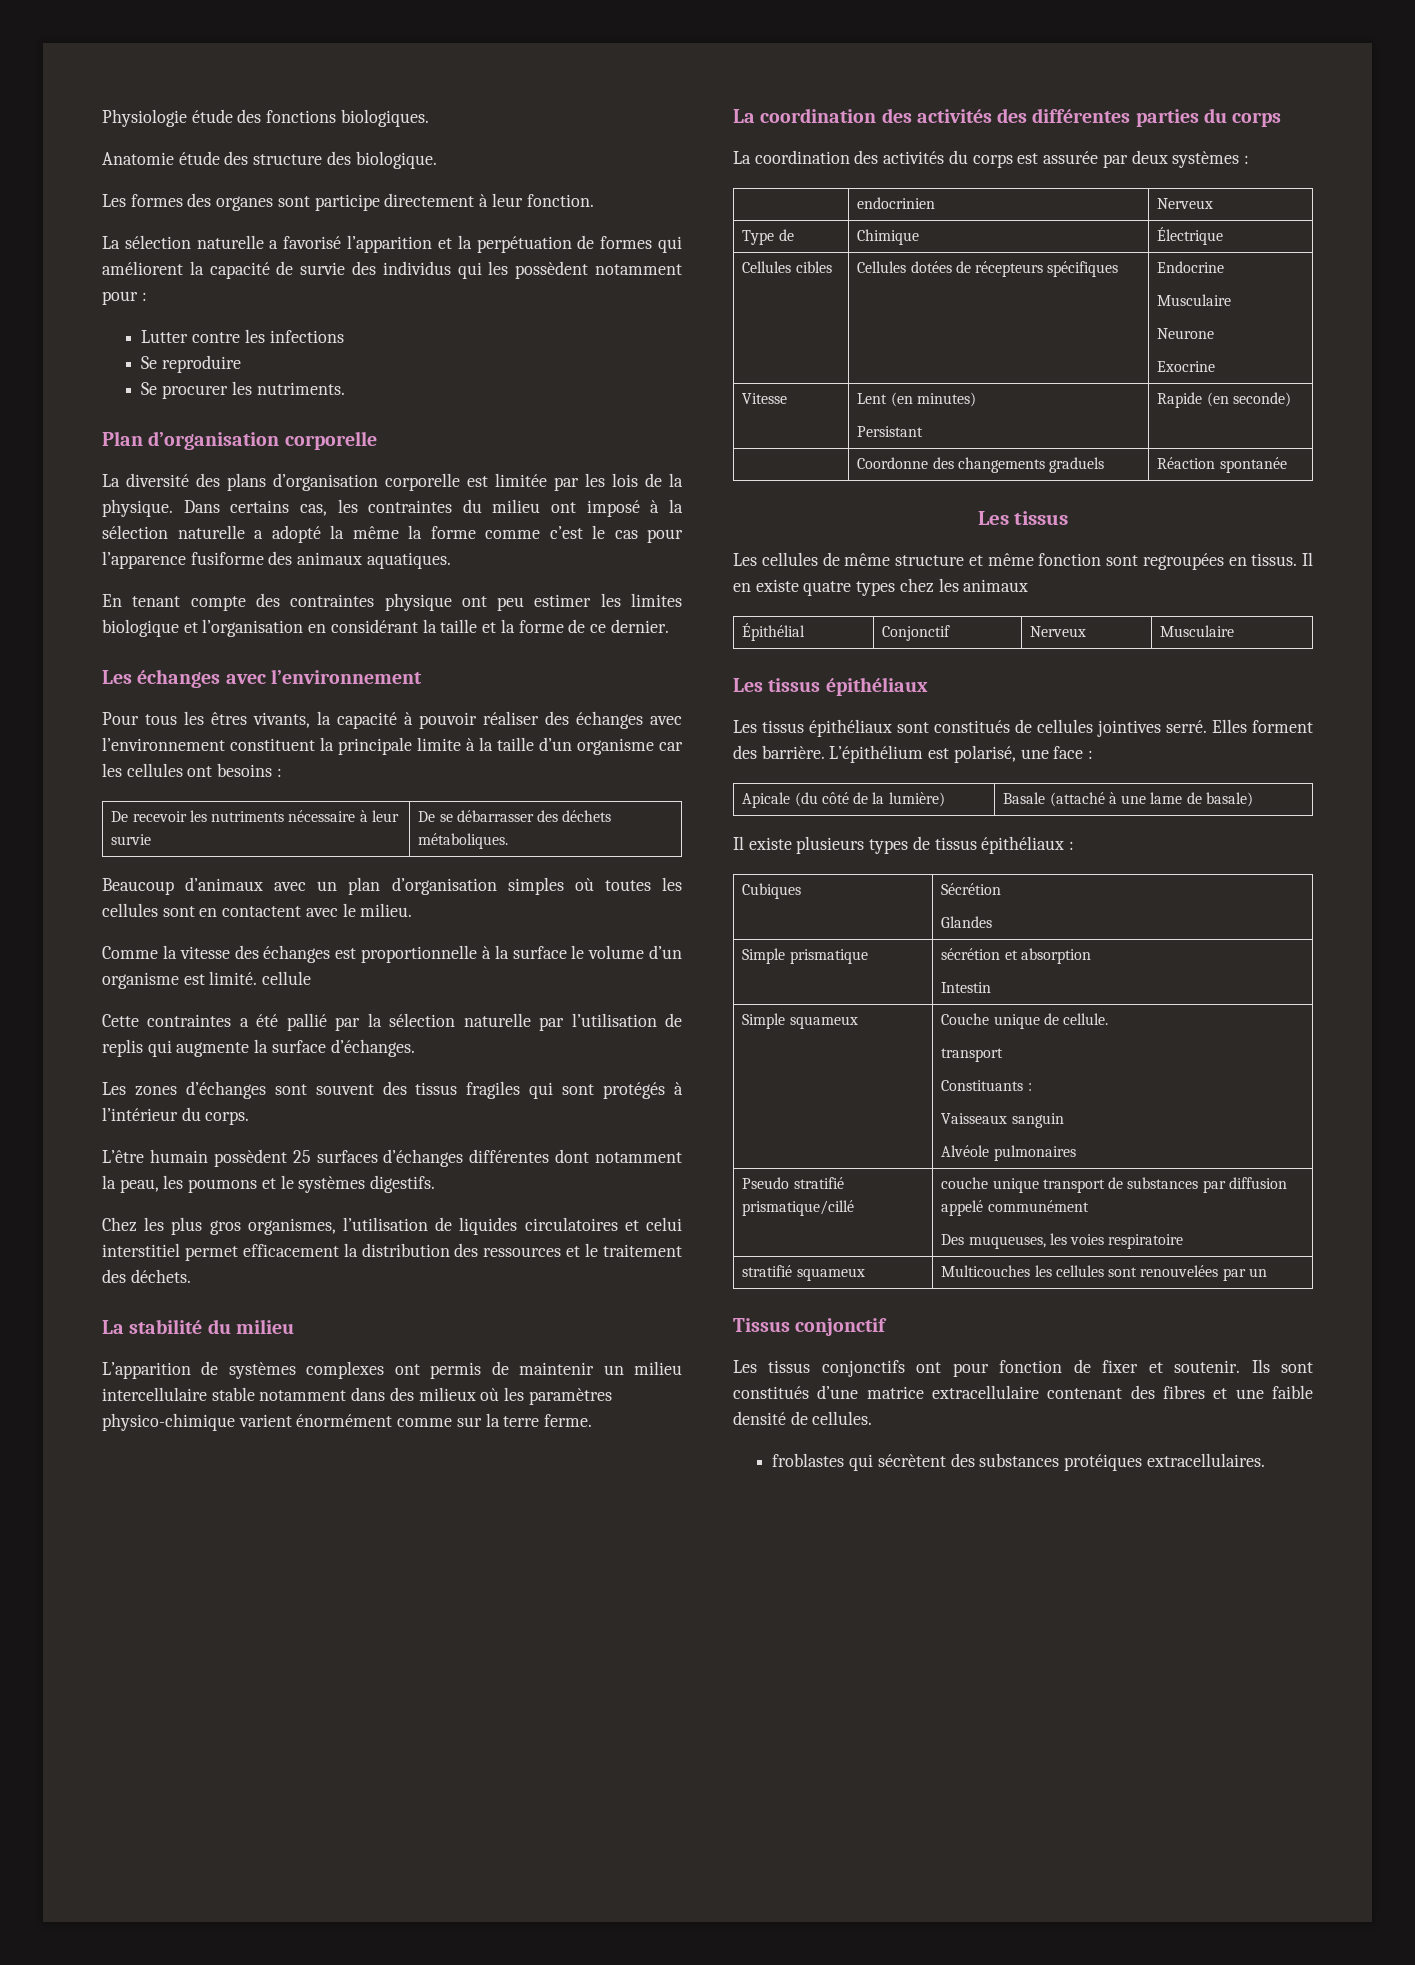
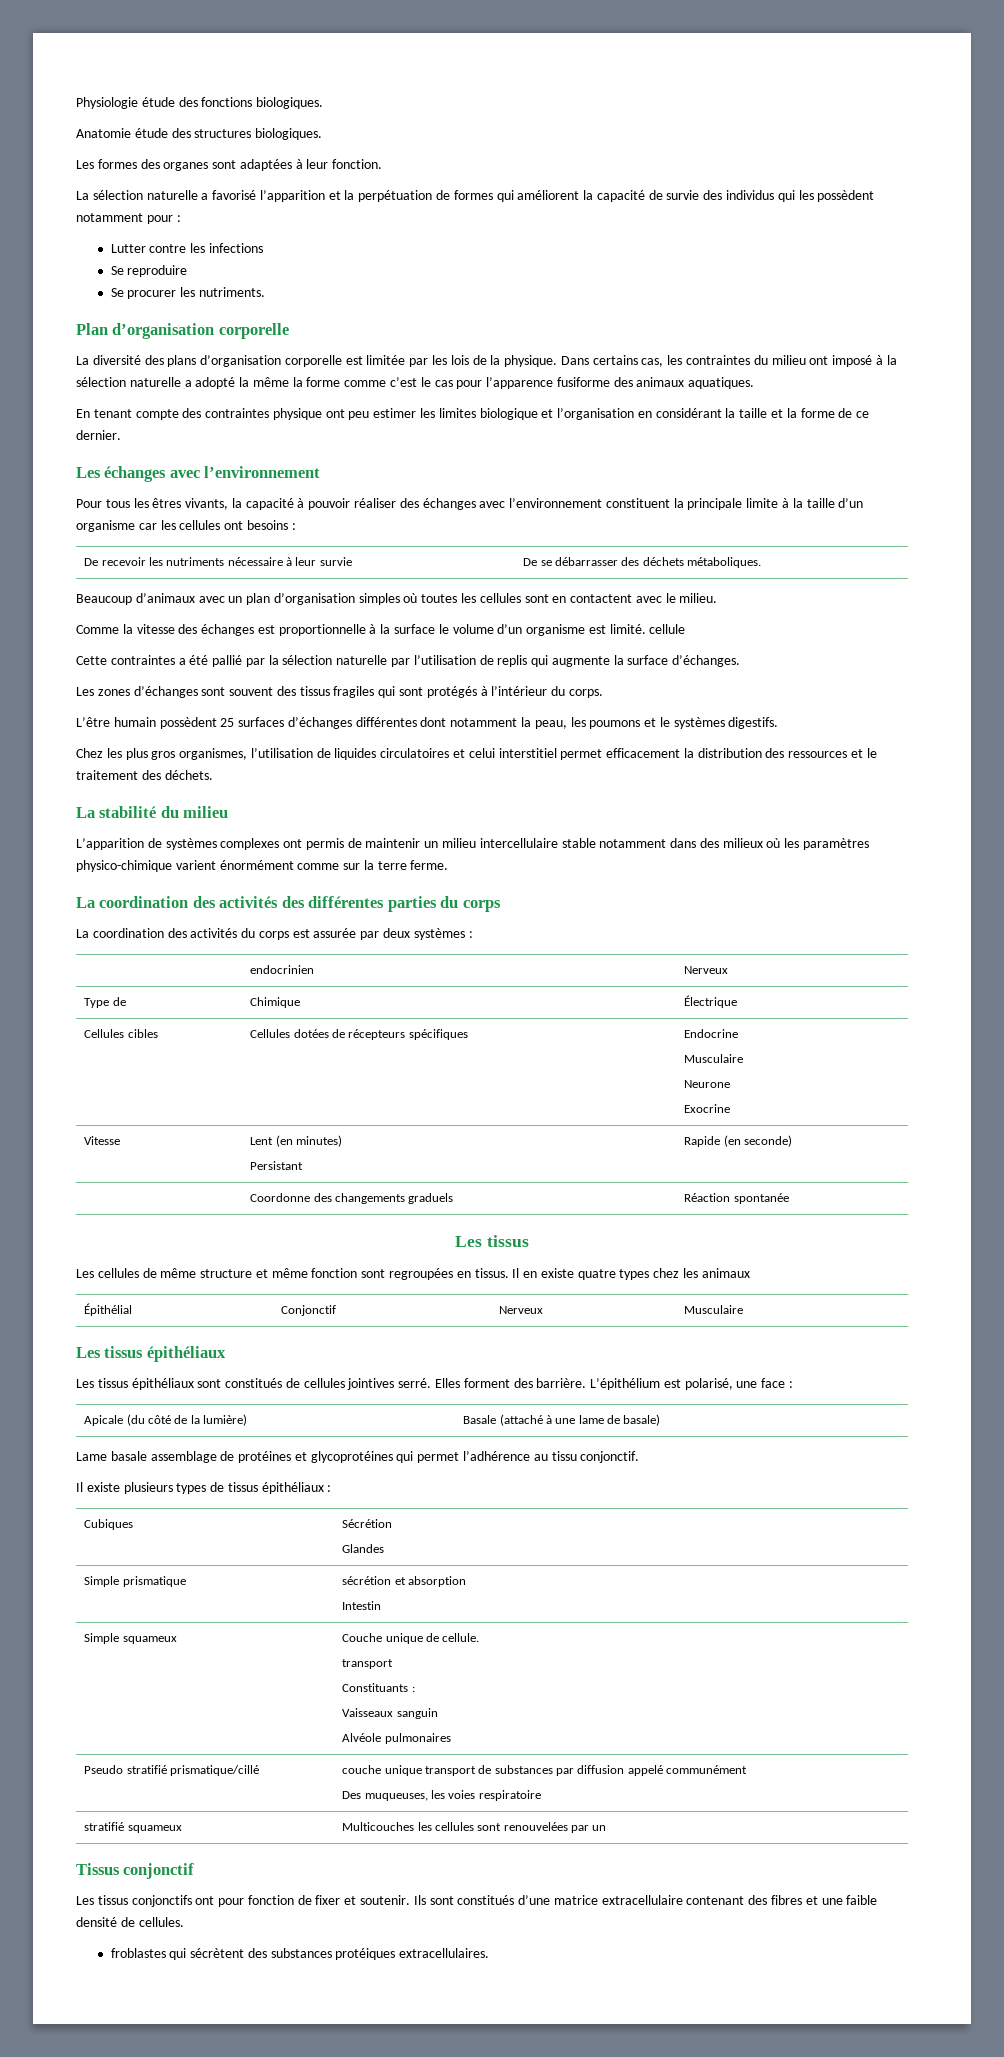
- Anatomie étude des structure des biologique.
+ Anatomie étude des structures biologiques.
- Les formes des organes sont participe directement à leur fonction.
+ Les formes des organes sont adaptées à leur fonction.
+ Lame basale assemblage de protéines et glycoprotéines qui permet l’adhérence au tissu conjonctif.

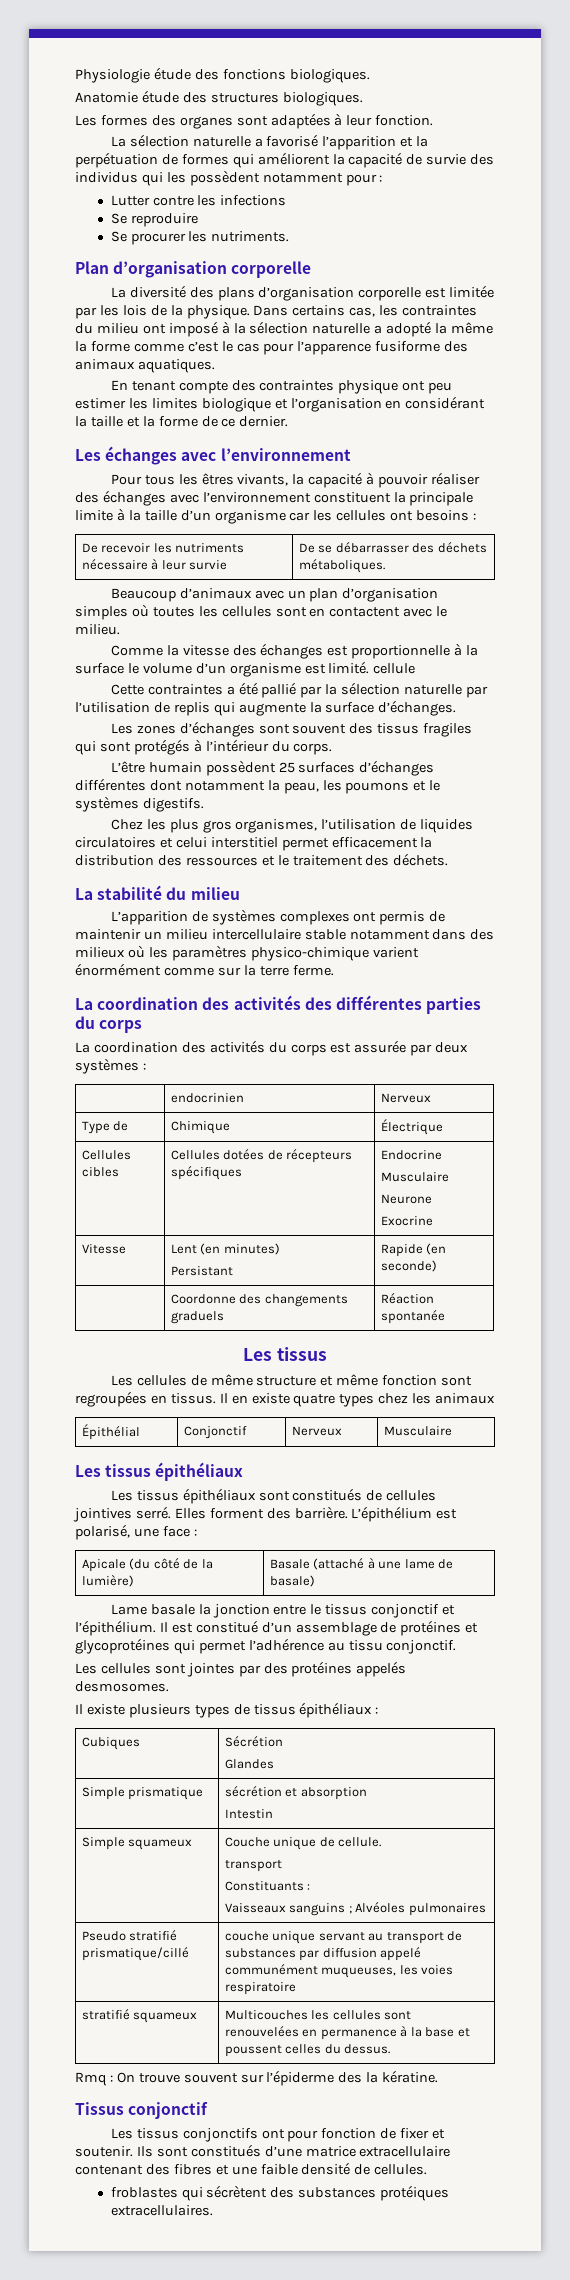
- Lame basale assemblage de protéines et glycoprotéines qui permet l’adhérence au tissu conjonctif.
+ Lame basale la jonction entre le tissus conjonctif et l’épithélium. Il est constitué d’un assemblage de protéines et glycoprotéines qui permet l’adhérence au tissu conjonctif.
+ Les cellules sont jointes par des protéines appelés desmosomes.
  Simple squameux | Couche unique de cellule.
  transport
  Constituants :
- Vaisseaux sanguin
- Alvéole pulmonaires
+ Vaisseaux sanguins ; Alvéoles pulmonaires
- Pseudo stratifié prismatique/cillé | couche unique transport de substances par diffusion appelé communément
- Des muqueuses, les voies respiratoire
+ Pseudo stratifié prismatique/cillé | couche unique servant au transport de substances par diffusion appelé communément muqueuses, les voies respiratoire
- stratifié squameux | Multicouches les cellules sont renouvelées par un
+ stratifié squameux | Multicouches les cellules sont renouvelées en permanence à la base et poussent celles du dessus.
+ Rmq : On trouve souvent sur l’épiderme des la kératine.

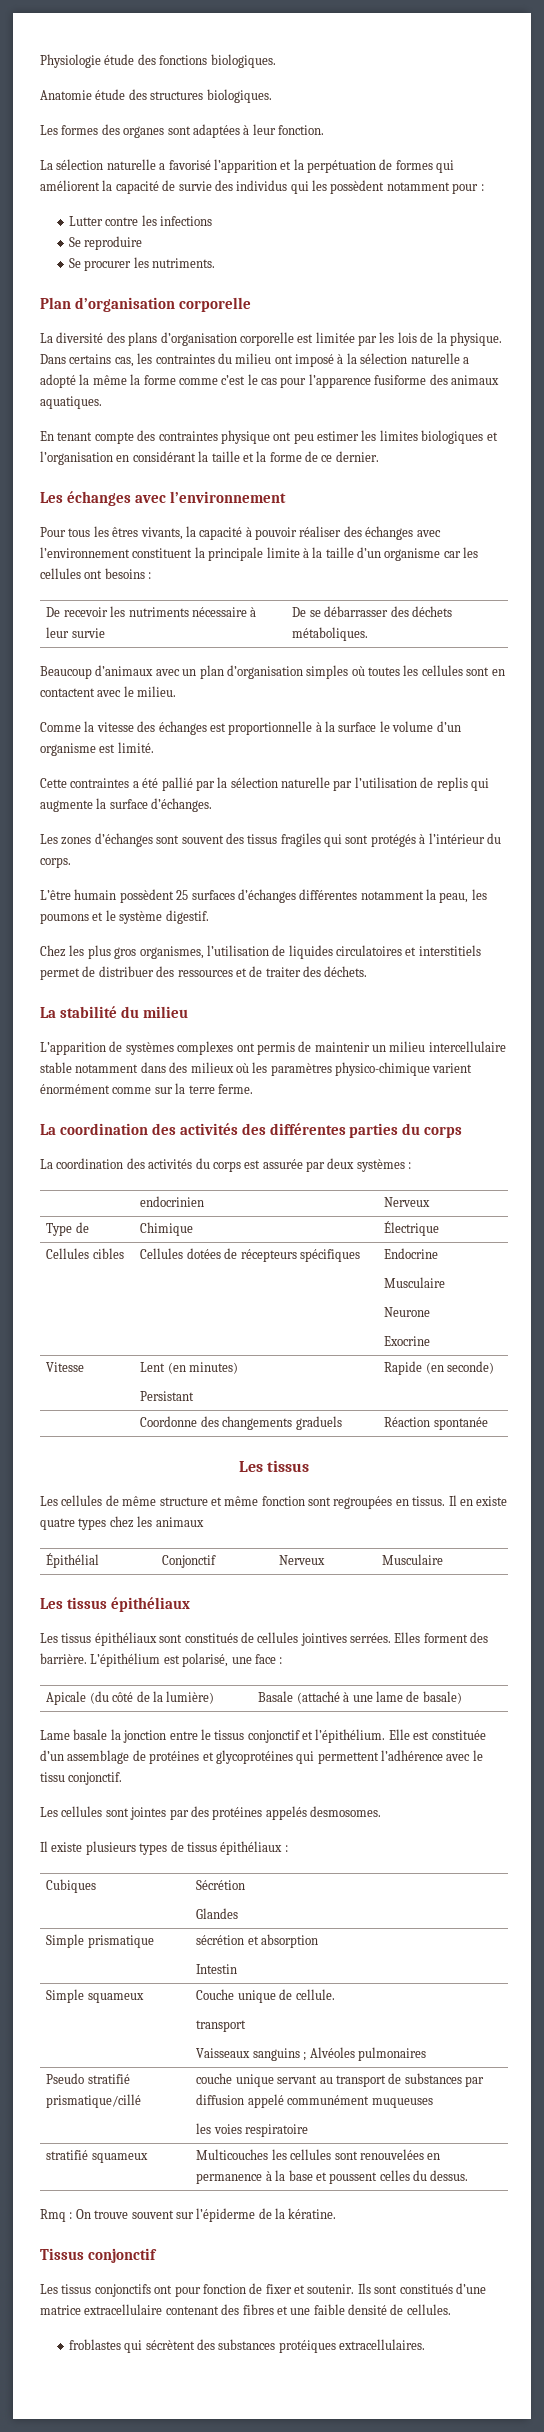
- En tenant compte des contraintes physique ont peu estimer les limites biologique et l’organisation en considérant la taille et la forme de ce dernier.
+ En tenant compte des contraintes physique ont peu estimer les limites biologiques et l’organisation en considérant la taille et la forme de ce dernier.
- Comme la vitesse des échanges est proportionnelle à la surface le volume d’un organisme est limité. cellule
+ Comme la vitesse des échanges est proportionnelle à la surface le volume d’un organisme est limité.
- L’être humain possèdent 25 surfaces d’échanges différentes dont notamment la peau, les poumons et le systèmes digestifs.
+ L’être humain possèdent 25 surfaces d’échanges différentes notamment la peau, les poumons et le système digestif.
- Chez les plus gros organismes, l’utilisation de liquides circulatoires et celui interstitiel permet efficacement la distribution des ressources et le traitement des déchets.
+ Chez les plus gros organismes, l’utilisation de liquides circulatoires et interstitiels permet de distribuer des ressources et de traiter des déchets.
- Les tissus épithéliaux sont constitués de cellules jointives serré.
+ Les tissus épithéliaux sont constitués de cellules jointives serrées.
- Il est constitué d’un assemblage de protéines et glycoprotéines qui permet l’adhérence au tissu conjonctif.
+ Elle est constituée d’un assemblage de protéines et glycoprotéines qui permettent l’adhérence avec le tissu conjonctif.
  Simple squameux | Couche unique de cellule.
  transport
- Constituants :
- Pseudo stratifié prismatique/cillé | couche unique servant au transport de substances par diffusion appelé communément muqueuses, les voies respiratoire
+ Pseudo stratifié prismatique/cillé | couche unique servant au transport de substances par diffusion appelé communément muqueuses
+ les voies respiratoire
- Rmq : On trouve souvent sur l’épiderme des la kératine.
+ Rmq : On trouve souvent sur l’épiderme de la kératine.

